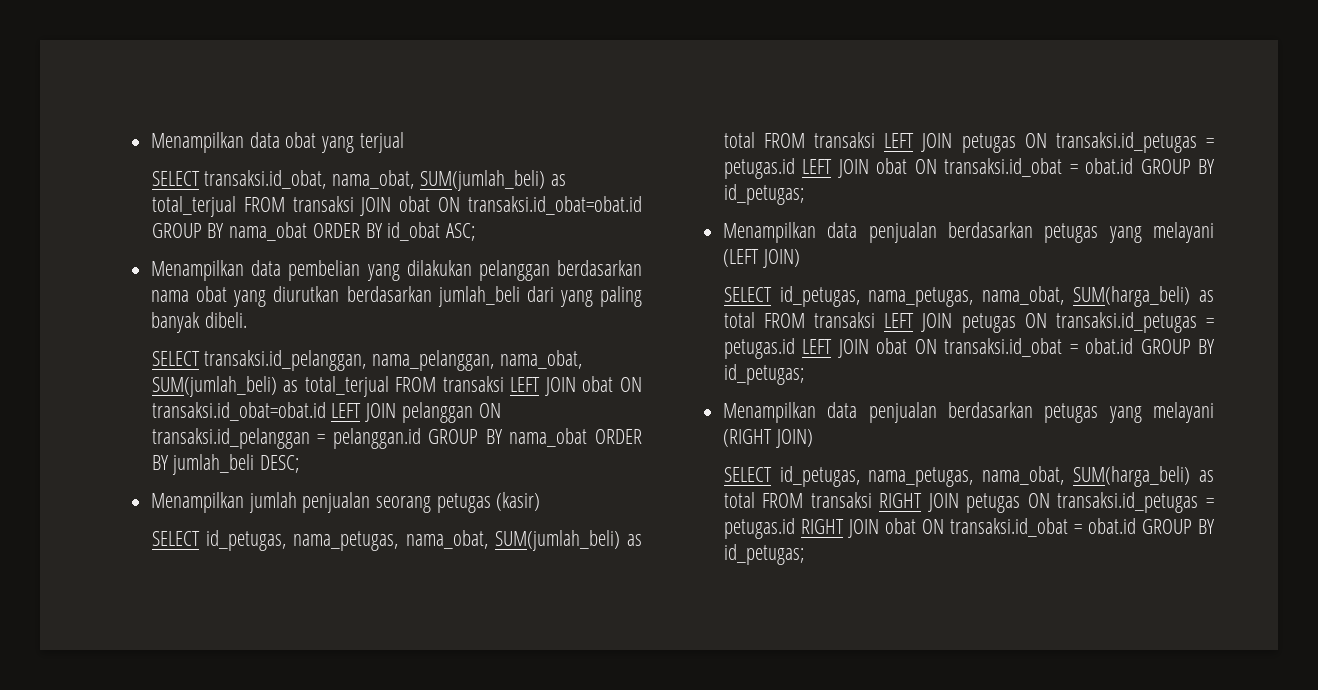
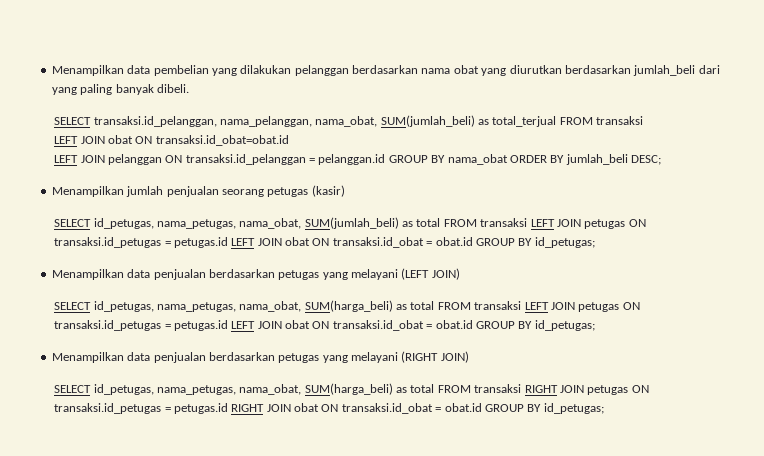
- Menampilkan data obat yang terjual
- SELECT transaksi.id_obat, nama_obat, SUM(jumlah_beli) as total_terjual FROM transaksi JOIN obat ON transaksi.id_obat=obat.id GROUP BY nama_obat ORDER BY id_obat ASC;
- SELECT transaksi.id_pelanggan, nama_pelanggan, nama_obat, SUM(jumlah_beli) as total_terjual FROM transaksi LEFT JOIN obat ON transaksi.id_obat=obat.id LEFT JOIN pelanggan ON transaksi.id_pelanggan = pelanggan.id GROUP BY nama_obat ORDER BY jumlah_beli DESC;
+ SELECT transaksi.id_pelanggan, nama_pelanggan, nama_obat, SUM(jumlah_beli) as total_terjual FROM transaksi
+ LEFT JOIN obat ON transaksi.id_obat=obat.id
+ LEFT JOIN pelanggan ON transaksi.id_pelanggan = pelanggan.id GROUP BY nama_obat ORDER BY jumlah_beli DESC;

